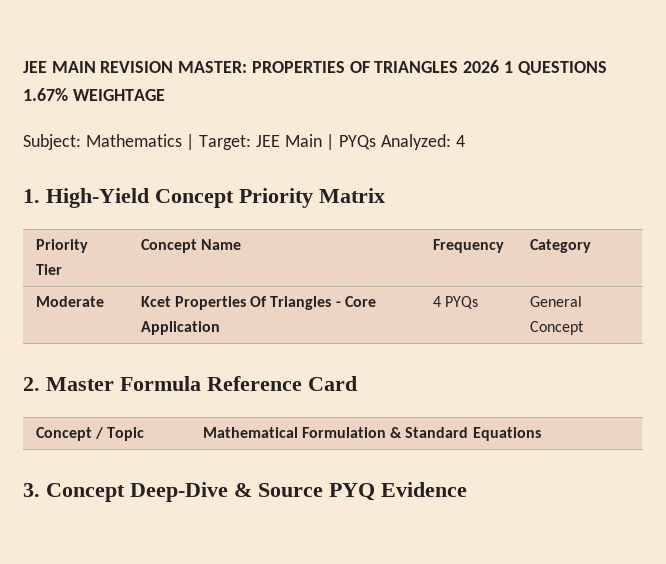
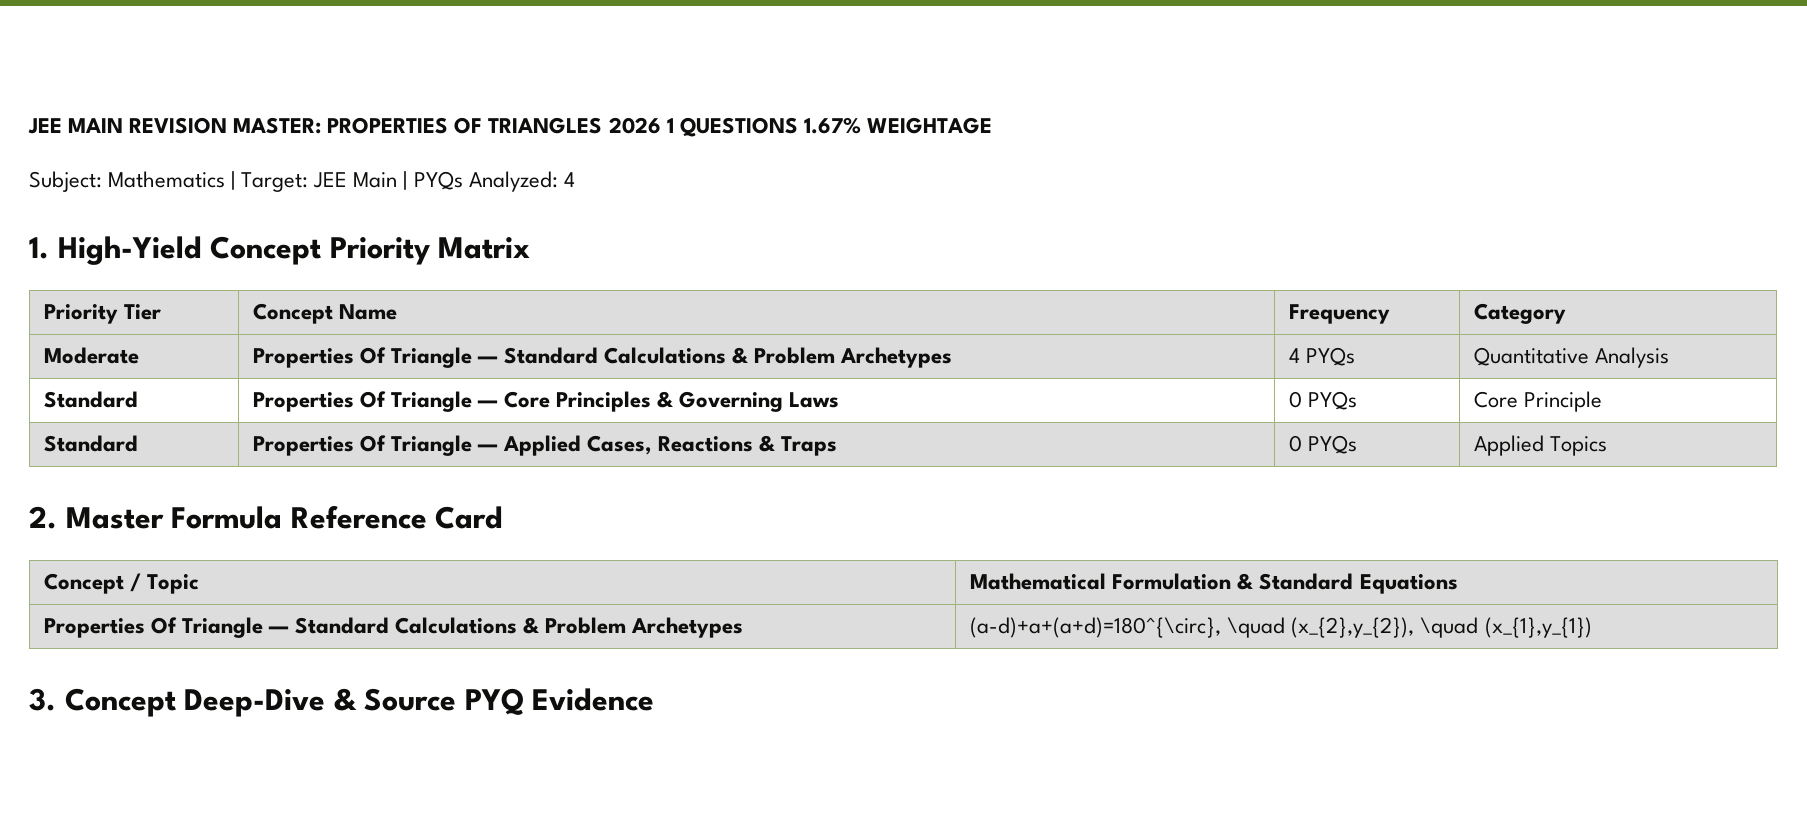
- Moderate | Kcet Properties Of Triangles - Core Application | 4 PYQs | General Concept
+ Moderate | Properties Of Triangle — Standard Calculations & Problem Archetypes | 4 PYQs | Quantitative Analysis
+ Standard | Properties Of Triangle — Core Principles & Governing Laws | 0 PYQs | Core Principle
+ Standard | Properties Of Triangle — Applied Cases, Reactions & Traps | 0 PYQs | Applied Topics
+ Properties Of Triangle — Standard Calculations & Problem Archetypes | (a-d)+a+(a+d)=180^{\circ}, \quad (x_{2},y_{2}), \quad (x_{1},y_{1})

